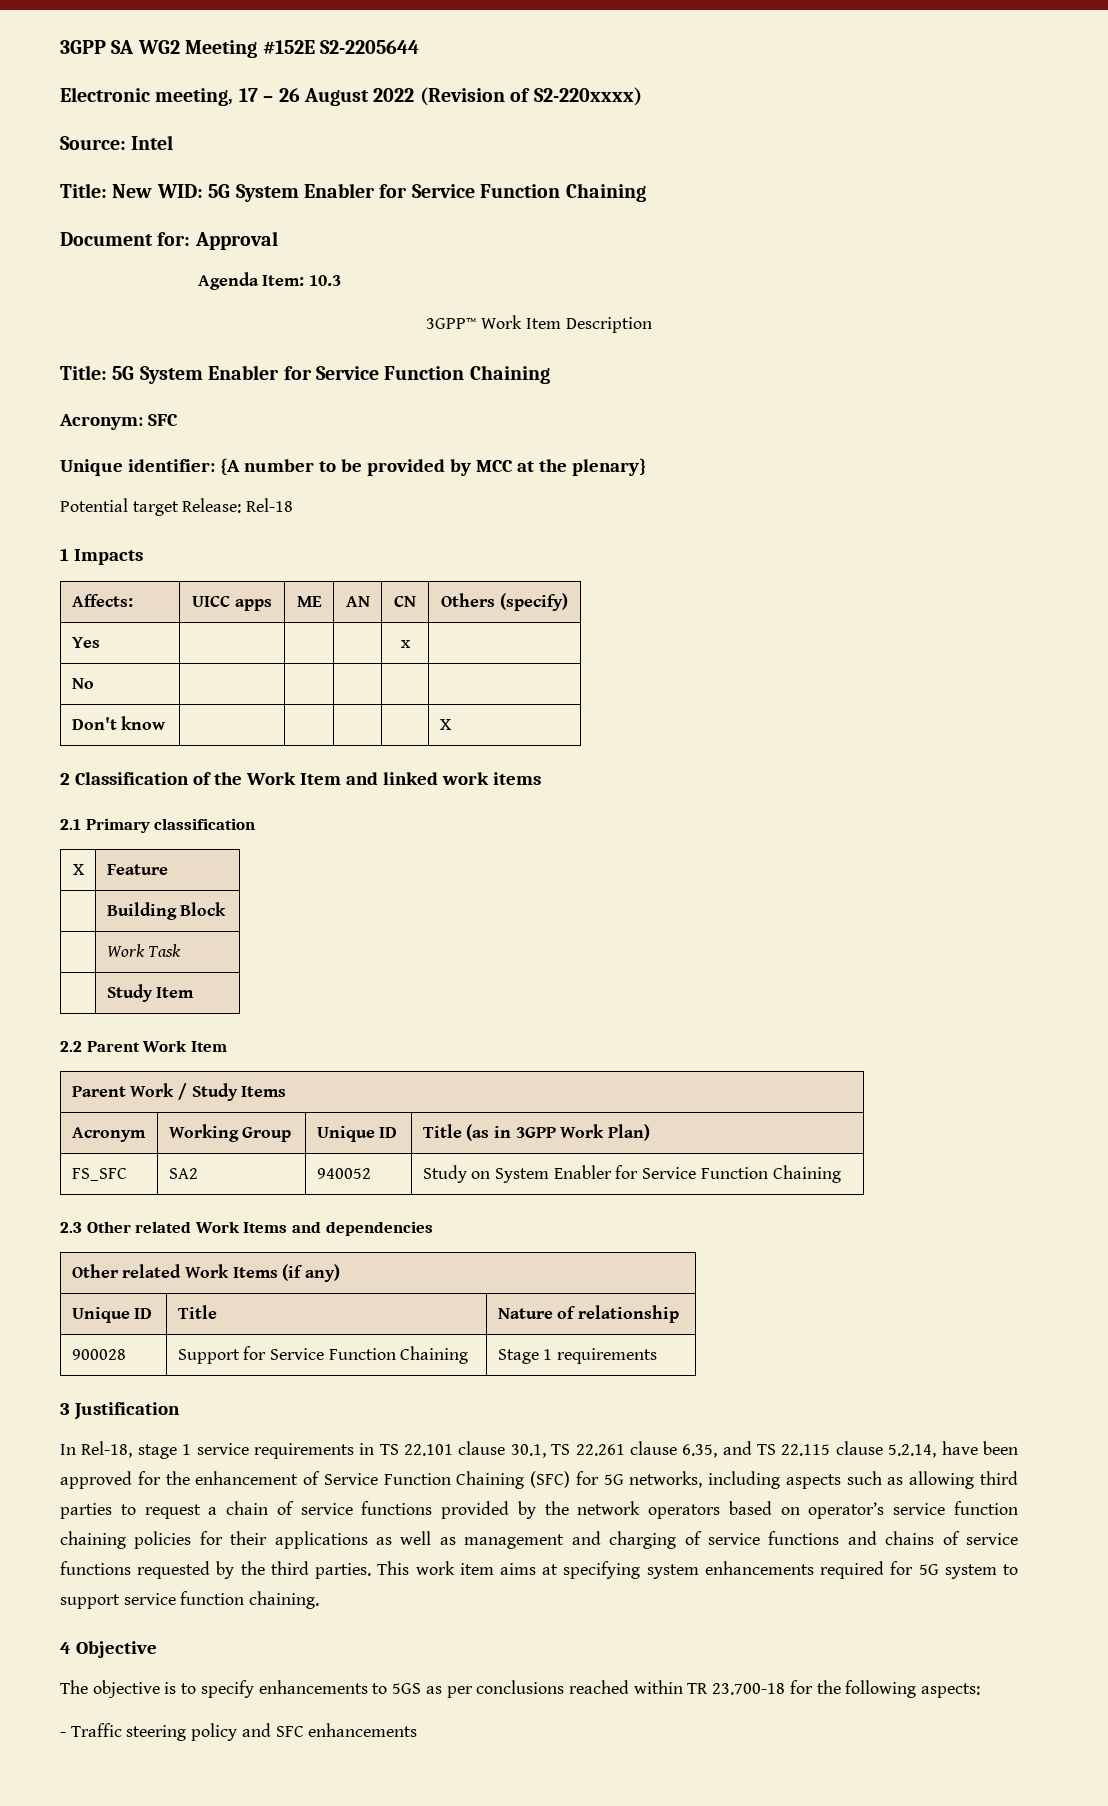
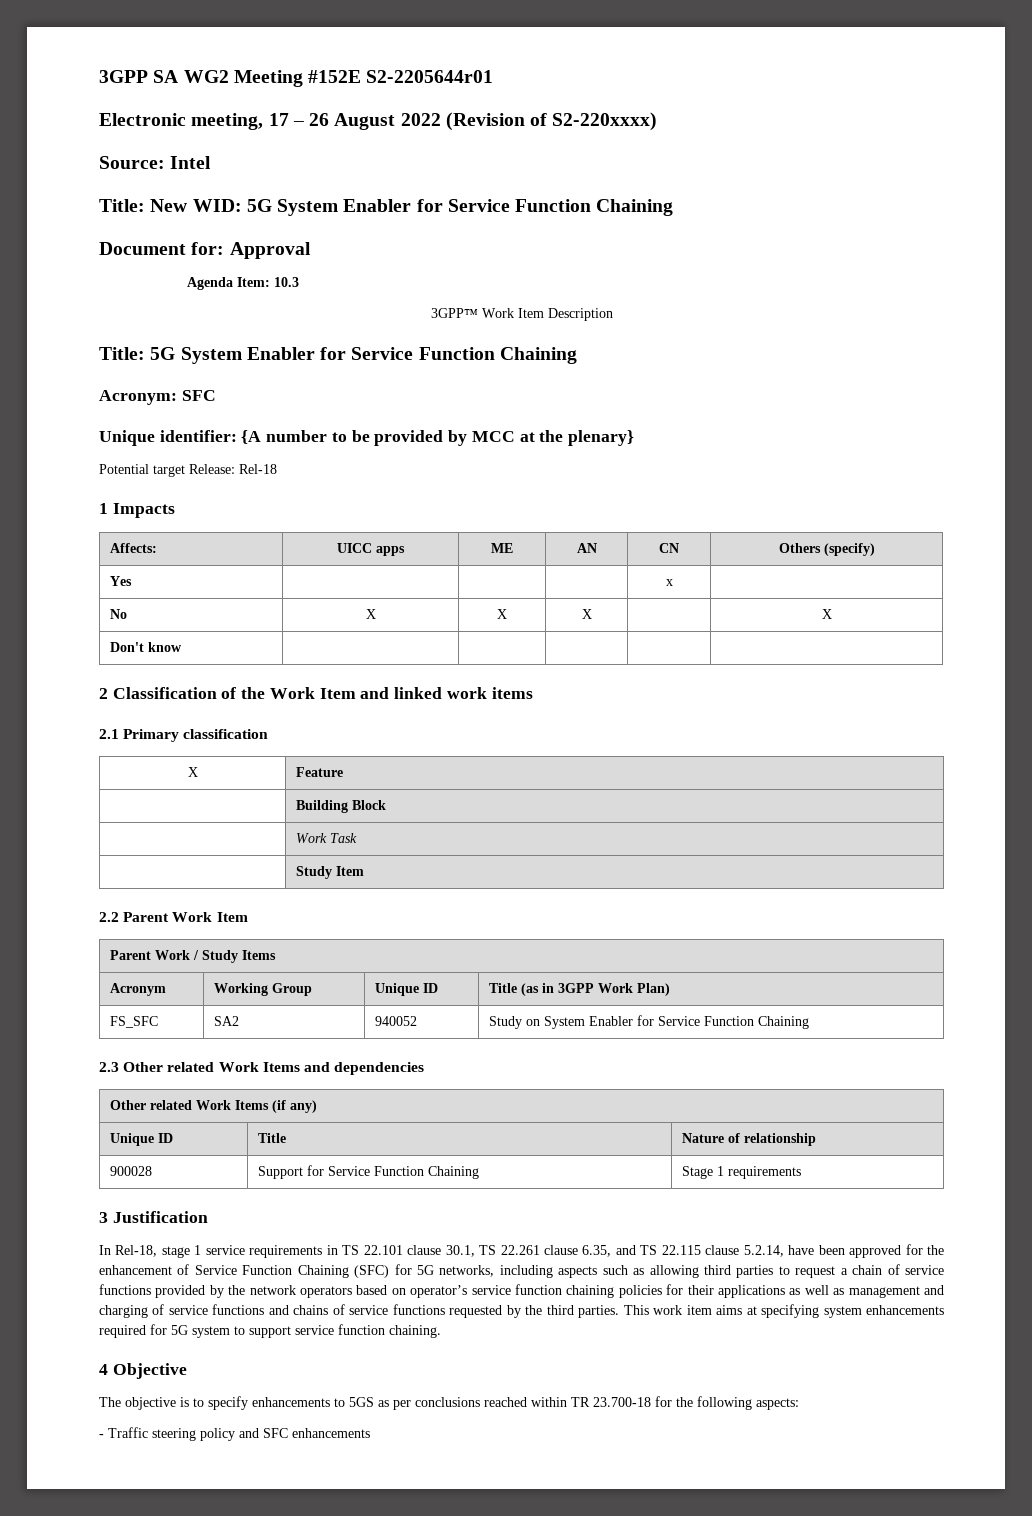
- 3GPP SA WG2 Meeting #152E S2-2205644
+ 3GPP SA WG2 Meeting #152E S2-2205644r01
- No | | | | |
+ No | X | X | X | | X
- Don't know | | | | | X
+ Don't know | | | | |

